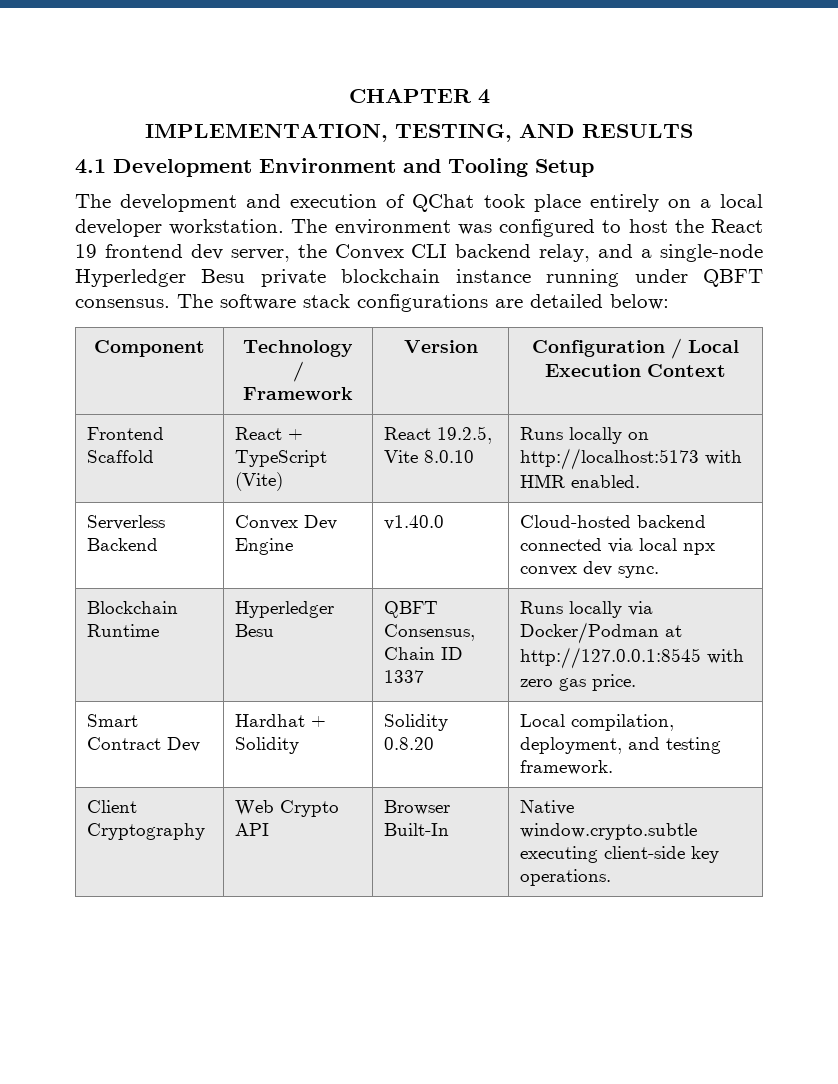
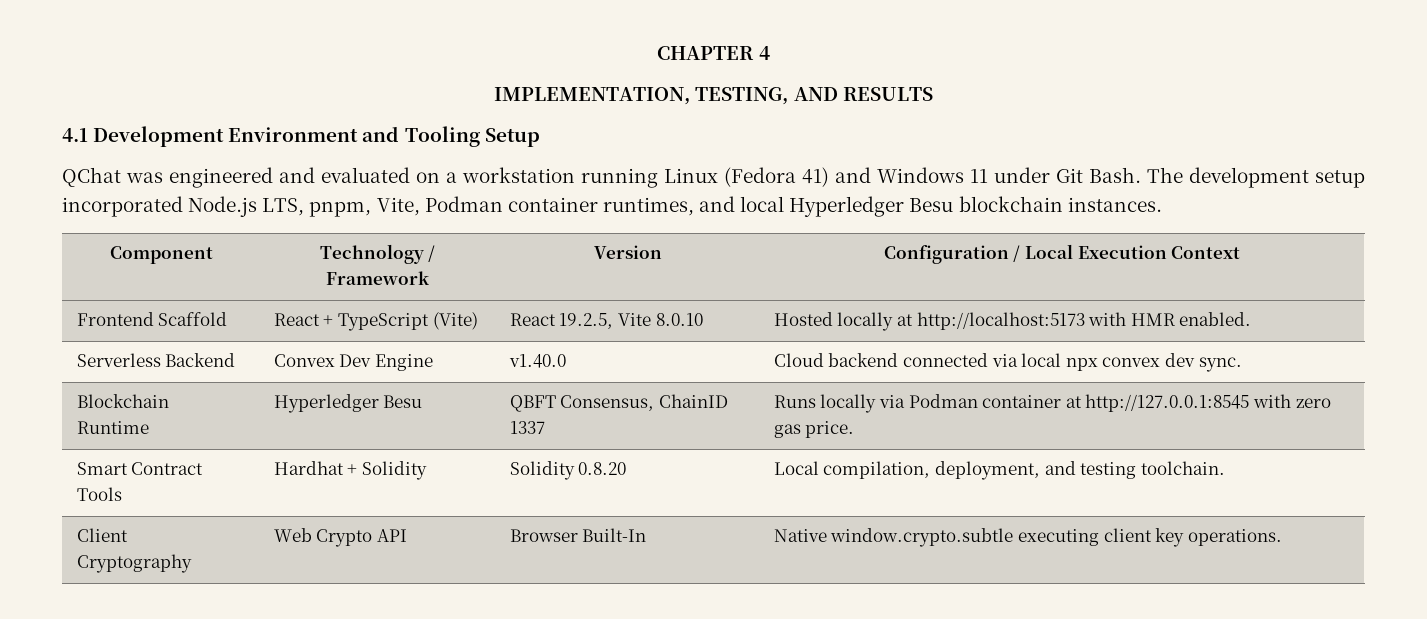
- The development and execution of QChat took place entirely on a local developer workstation. The environment was configured to host the React 19 frontend dev server, the Convex CLI backend relay, and a single-node Hyperledger Besu private blockchain instance running under QBFT consensus. The software stack configurations are detailed below:
+ QChat was engineered and evaluated on a workstation running Linux (Fedora 41) and Windows 11 under Git Bash. The development setup incorporated Node.js LTS, pnpm, Vite, Podman container runtimes, and local Hyperledger Besu blockchain instances.
- Frontend Scaffold | React + TypeScript (Vite) | React 19.2.5, Vite 8.0.10 | Runs locally on http://localhost:5173 with HMR enabled.
+ Frontend Scaffold | React + TypeScript (Vite) | React 19.2.5, Vite 8.0.10 | Hosted locally at http://localhost:5173 with HMR enabled.
- Serverless Backend | Convex Dev Engine | v1.40.0 | Cloud-hosted backend connected via local npx convex dev sync.
+ Serverless Backend | Convex Dev Engine | v1.40.0 | Cloud backend connected via local npx convex dev sync.
- Blockchain Runtime | Hyperledger Besu | QBFT Consensus, Chain ID 1337 | Runs locally via Docker/Podman at http://127.0.0.1:8545 with zero gas price.
+ Blockchain Runtime | Hyperledger Besu | QBFT Consensus, ChainID 1337 | Runs locally via Podman container at http://127.0.0.1:8545 with zero gas price.
- Smart Contract Dev | Hardhat + Solidity | Solidity 0.8.20 | Local compilation, deployment, and testing framework.
+ Smart Contract Tools | Hardhat + Solidity | Solidity 0.8.20 | Local compilation, deployment, and testing toolchain.
- Client Cryptography | Web Crypto API | Browser Built-In | Native window.crypto.subtle executing client-side key operations.
+ Client Cryptography | Web Crypto API | Browser Built-In | Native window.crypto.subtle executing client key operations.

